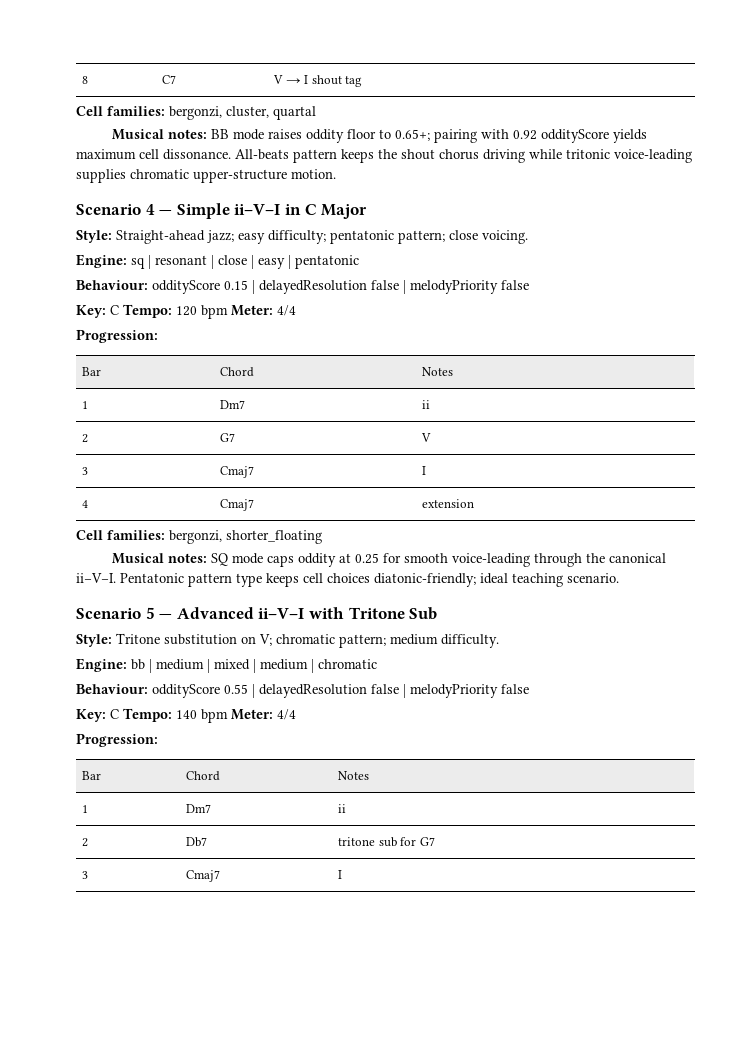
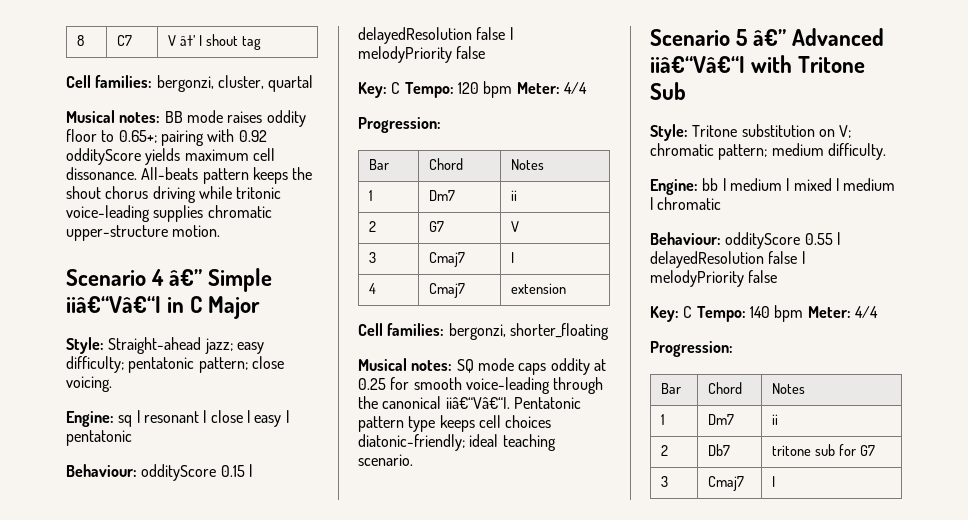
- 8 | C7 | V → I shout tag
+ 8 | C7 | V â†’ I shout tag
- Scenario 4 — Simple ii–V–I in C Major
+ Scenario 4 â€” Simple iiâ€“Vâ€“I in C Major
- Musical notes: SQ mode caps oddity at 0.25 for smooth voice-leading through the canonical ii–V–I.
+ Musical notes: SQ mode caps oddity at 0.25 for smooth voice-leading through the canonical iiâ€“Vâ€“I.
- Scenario 5 — Advanced ii–V–I with Tritone Sub
+ Scenario 5 â€” Advanced iiâ€“Vâ€“I with Tritone Sub

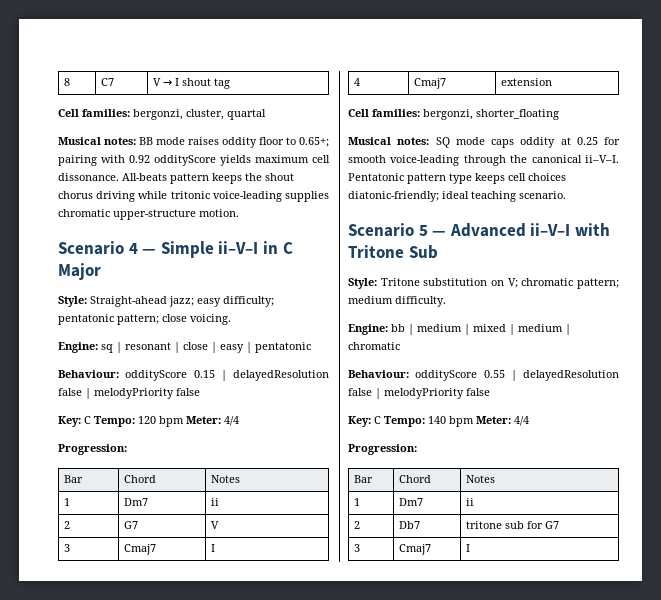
- 8 | C7 | V â†’ I shout tag
+ 8 | C7 | V → I shout tag
- Scenario 4 â€” Simple iiâ€“Vâ€“I in C Major
+ Scenario 4 — Simple ii–V–I in C Major
- Musical notes: SQ mode caps oddity at 0.25 for smooth voice-leading through the canonical iiâ€“Vâ€“I.
+ Musical notes: SQ mode caps oddity at 0.25 for smooth voice-leading through the canonical ii–V–I.
- Scenario 5 â€” Advanced iiâ€“Vâ€“I with Tritone Sub
+ Scenario 5 — Advanced ii–V–I with Tritone Sub

